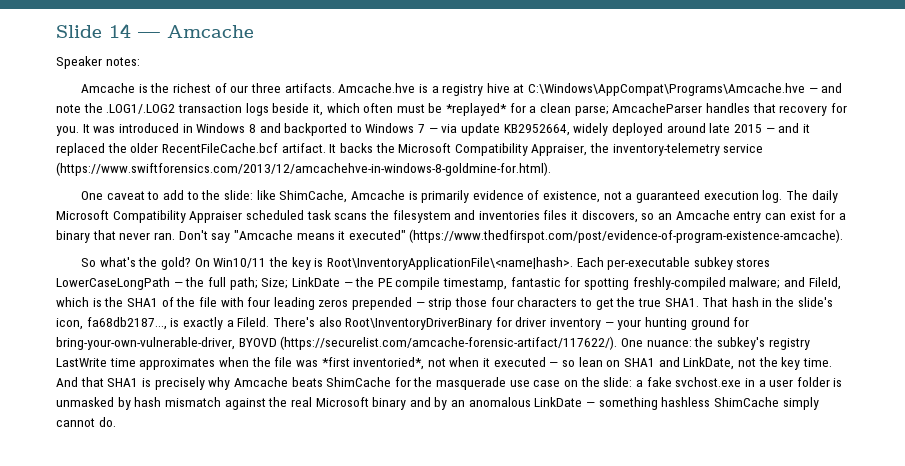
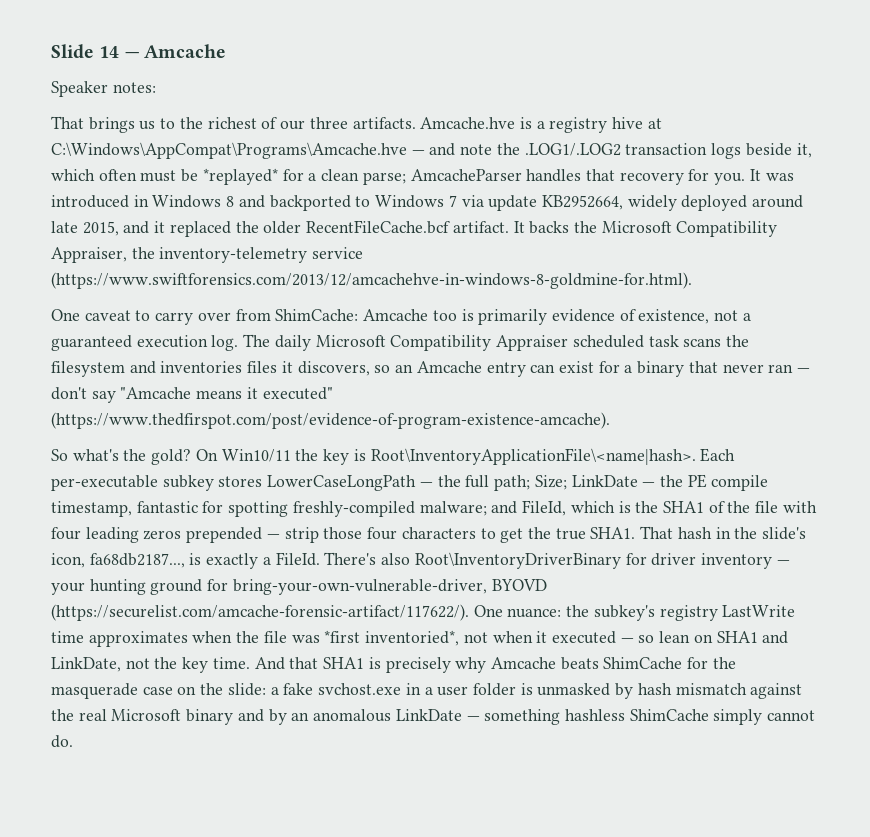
- Amcache is the richest of our three artifacts.
+ That brings us to the richest of our three artifacts.
- It was introduced in Windows 8 and backported to Windows 7 — via update KB2952664, widely deployed around late 2015 — and it replaced the older RecentFileCache.bcf artifact.
+ It was introduced in Windows 8 and backported to Windows 7 via update KB2952664, widely deployed around late 2015, and it replaced the older RecentFileCache.bcf artifact.
- One caveat to add to the slide: like ShimCache, Amcache is primarily evidence of existence, not a guaranteed execution log.
+ One caveat to carry over from ShimCache: Amcache too is primarily evidence of existence, not a guaranteed execution log.
- The daily Microsoft Compatibility Appraiser scheduled task scans the filesystem and inventories files it discovers, so an Amcache entry can exist for a binary that never ran. Don't say "Amcache means it executed" (https://www.thedfirspot.com/post/evidence-of-program-existence-amcache).
+ The daily Microsoft Compatibility Appraiser scheduled task scans the filesystem and inventories files it discovers, so an Amcache entry can exist for a binary that never ran — don't say "Amcache means it executed" (https://www.thedfirspot.com/post/evidence-of-program-existence-amcache).
- And that SHA1 is precisely why Amcache beats ShimCache for the masquerade use case on the slide: a fake svchost.exe in a user folder is unmasked by hash mismatch against the real Microsoft binary and by an anomalous LinkDate — something hashless ShimCache simply cannot do.
+ And that SHA1 is precisely why Amcache beats ShimCache for the masquerade case on the slide: a fake svchost.exe in a user folder is unmasked by hash mismatch against the real Microsoft binary and by an anomalous LinkDate — something hashless ShimCache simply cannot do.

